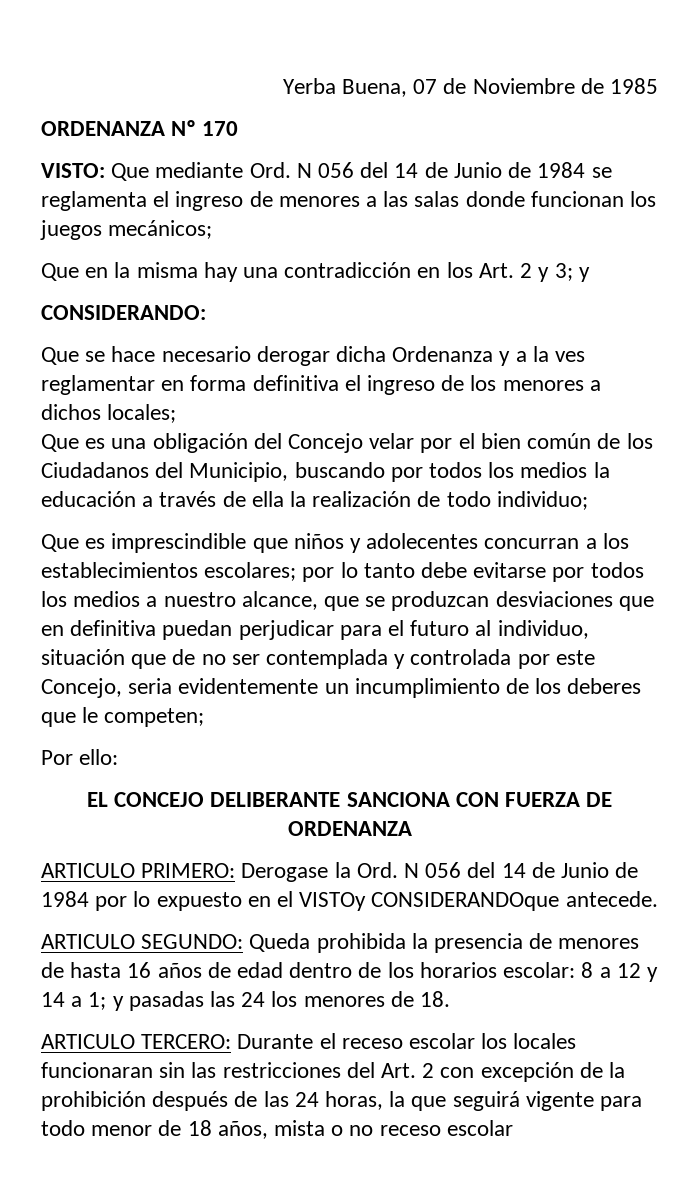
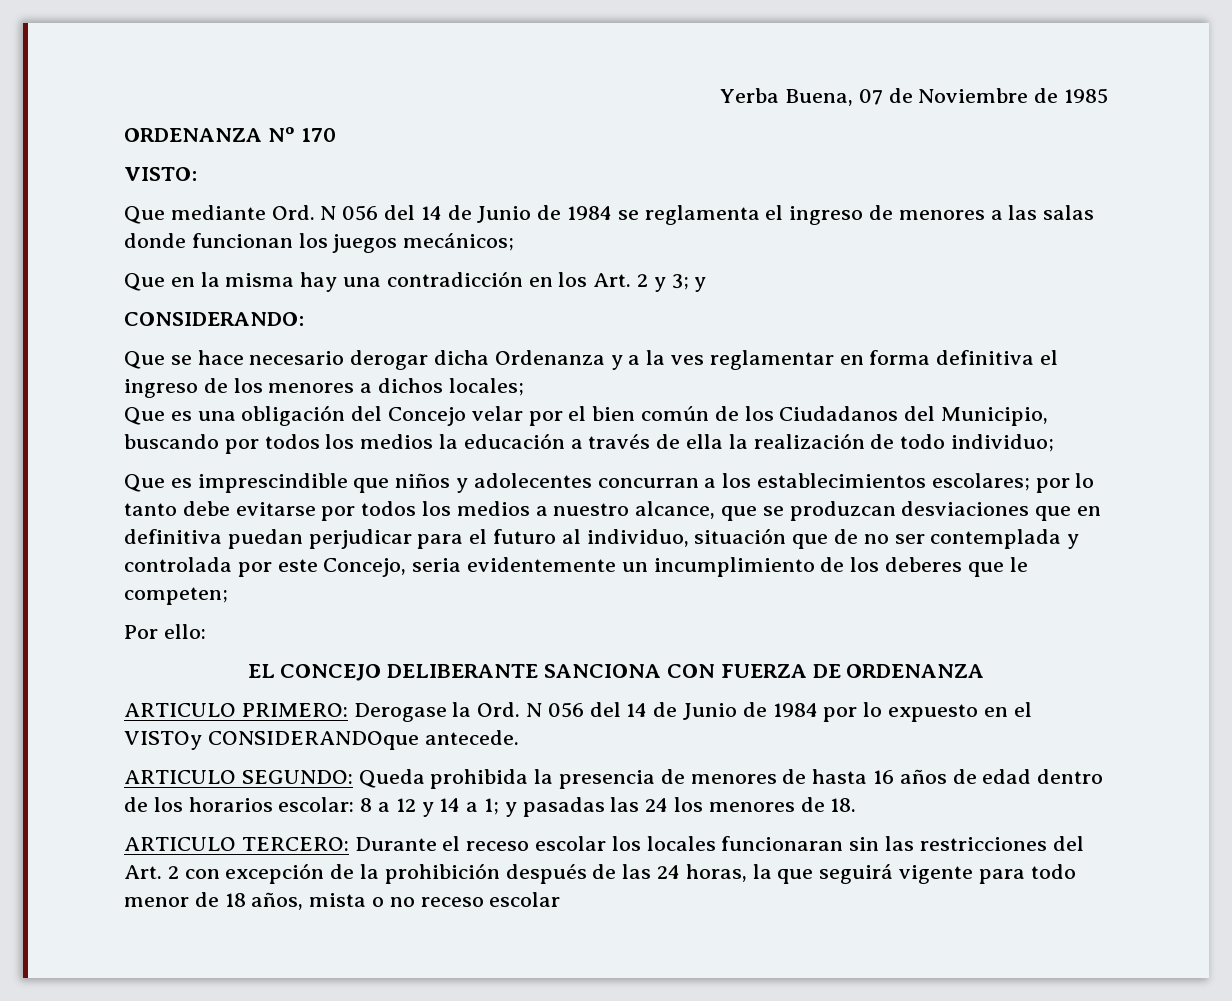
- VISTO: Que mediante Ord. N 056 del 14 de Junio de 1984 se reglamenta el ingreso de menores a las salas donde funcionan los juegos mecánicos;
+ VISTO:
+ Que mediante Ord. N 056 del 14 de Junio de 1984 se reglamenta el ingreso de menores a las salas donde funcionan los juegos mecánicos;

